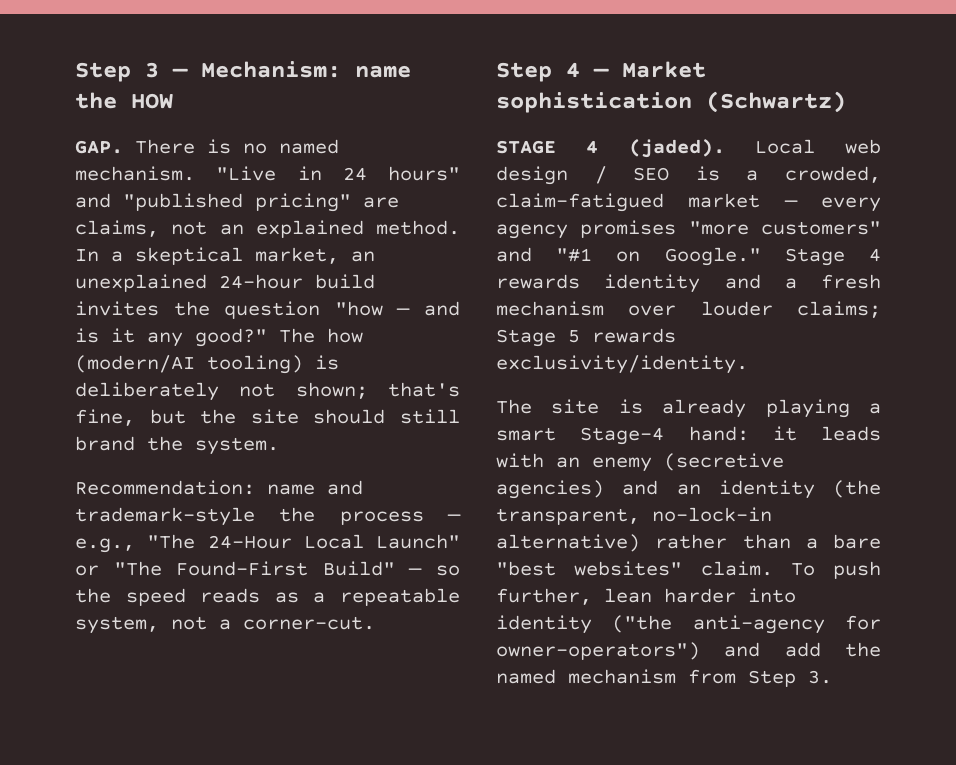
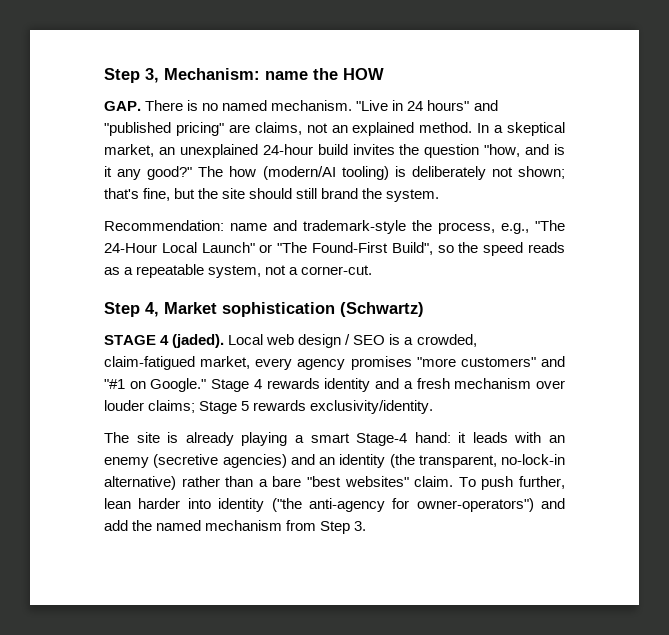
- Step 3 — Mechanism: name the HOW
+ Step 3, Mechanism: name the HOW
- In a skeptical market, an unexplained 24-hour build invites the question "how — and is it any good?"
+ In a skeptical market, an unexplained 24-hour build invites the question "how, and is it any good?"
- Recommendation: name and trademark-style the process — e.g., "The 24-Hour Local Launch" or "The Found-First Build" — so the speed reads as a repeatable system, not a corner-cut.
+ Recommendation: name and trademark-style the process, e.g., "The 24-Hour Local Launch" or "The Found-First Build", so the speed reads as a repeatable system, not a corner-cut.
- Step 4 — Market sophistication (Schwartz)
+ Step 4, Market sophistication (Schwartz)
- Local web design / SEO is a crowded, claim-fatigued market — every agency promises "more customers" and "#1 on Google."
+ Local web design / SEO is a crowded, claim-fatigued market, every agency promises "more customers" and "#1 on Google."

